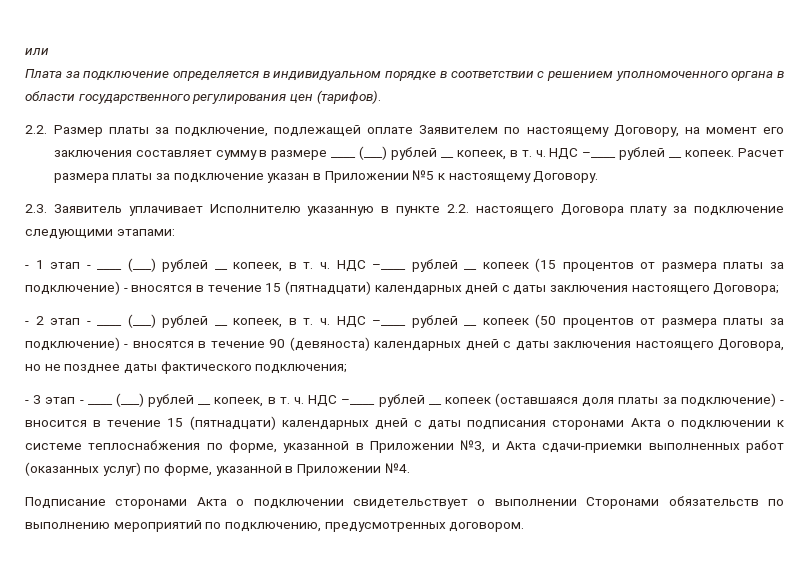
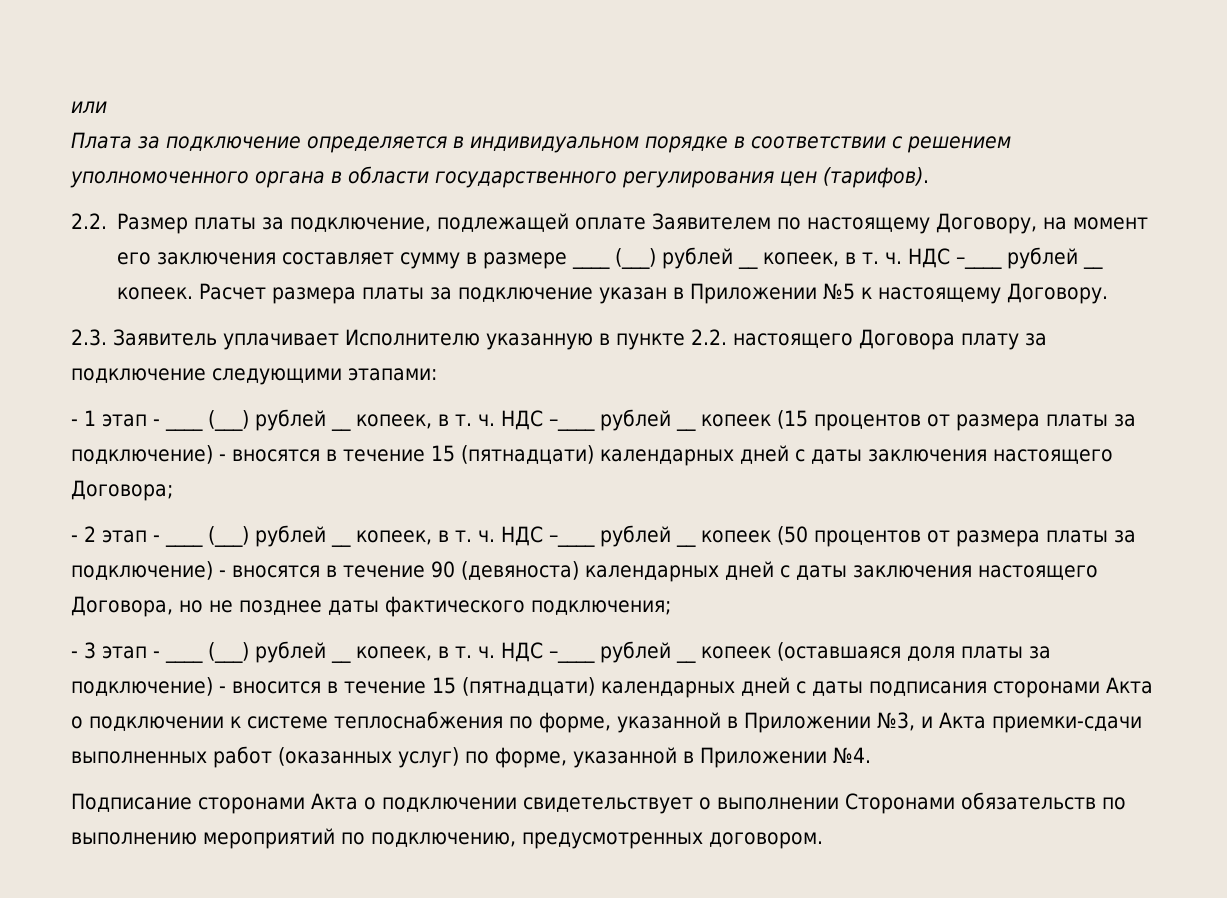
- - 3 этап - ____ (___) рублей __ копеек, в т. ч. НДС –____ рублей __ копеек (оставшаяся доля платы за подключение) - вносится в течение 15 (пятнадцати) календарных дней с даты подписания сторонами Акта о подключении к системе теплоснабжения по форме, указанной в Приложении №3, и Акта сдачи-приемки выполненных работ (оказанных услуг) по форме, указанной в Приложении №4.
+ - 3 этап - ____ (___) рублей __ копеек, в т. ч. НДС –____ рублей __ копеек (оставшаяся доля платы за подключение) - вносится в течение 15 (пятнадцати) календарных дней с даты подписания сторонами Акта о подключении к системе теплоснабжения по форме, указанной в Приложении №3, и Акта приемки-сдачи выполненных работ (оказанных услуг) по форме, указанной в Приложении №4.

